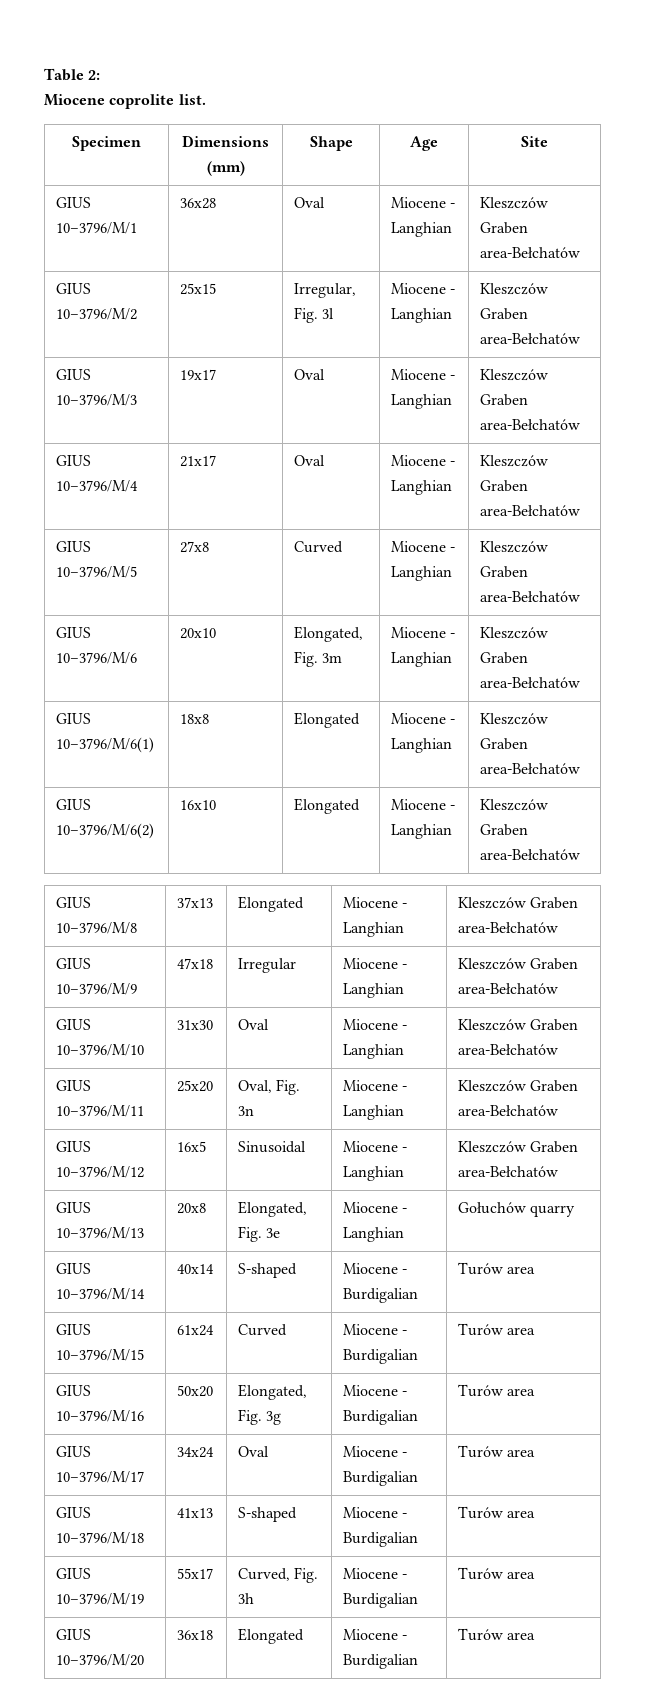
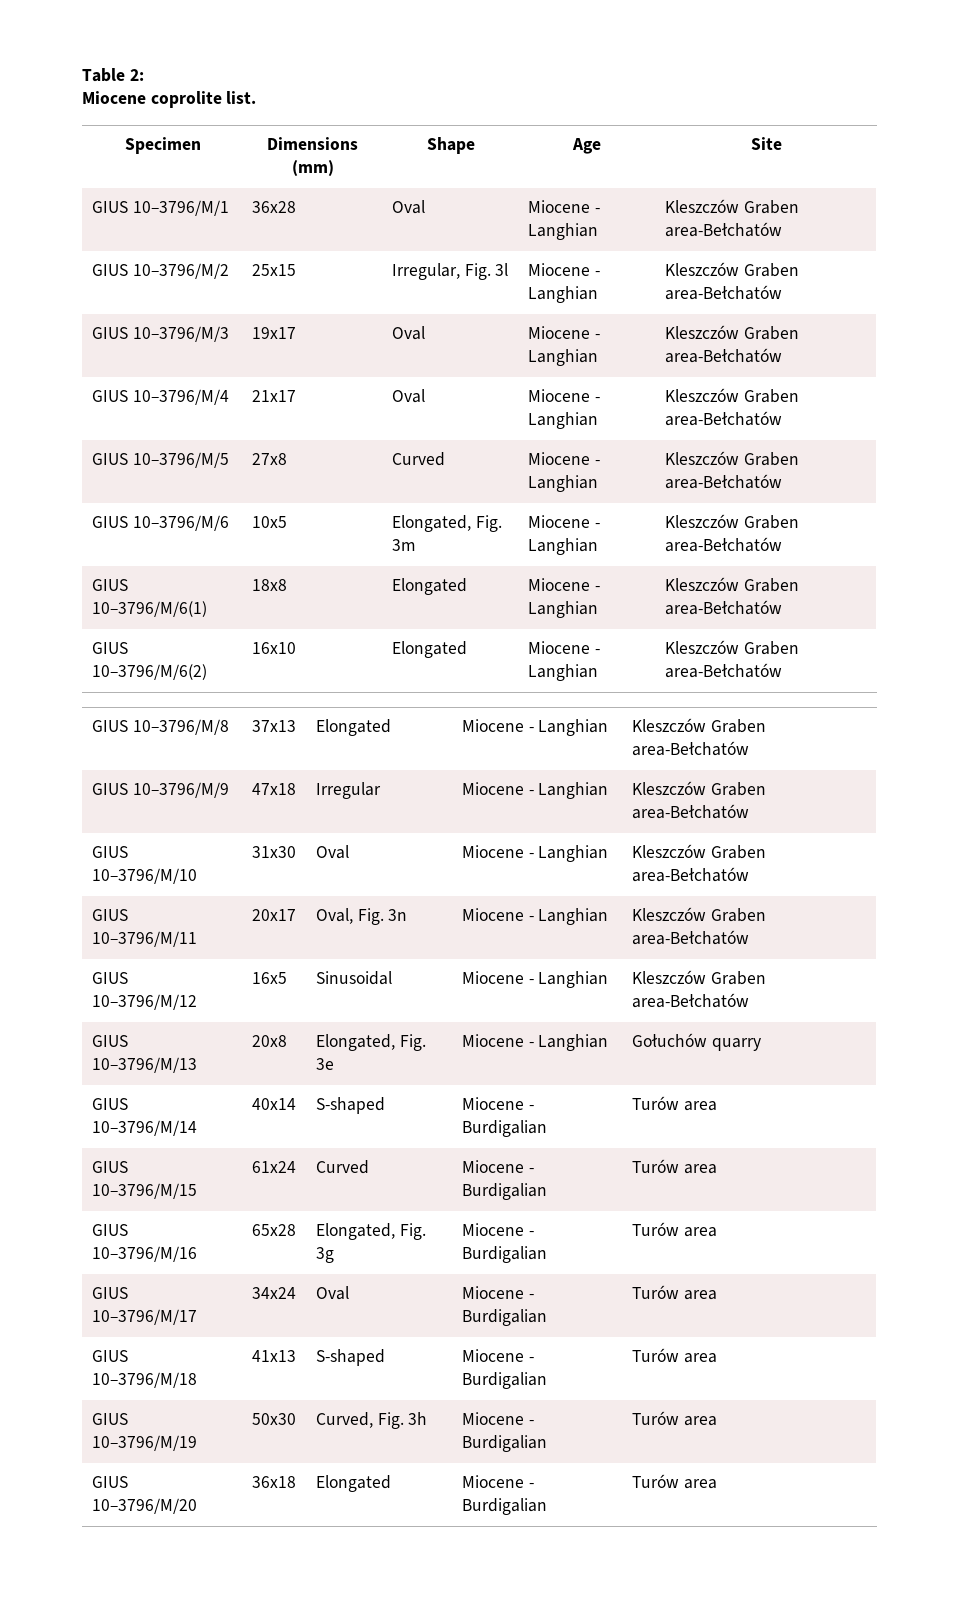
- GIUS 10–3796/M/6 | 20x10 | Elongated, Fig. 3m | Miocene - Langhian | Kleszczów Graben area-Bełchatów
+ GIUS 10–3796/M/6 | 10x5 | Elongated, Fig. 3m | Miocene - Langhian | Kleszczów Graben area-Bełchatów
- GIUS 10–3796/M/11 | 25x20 | Oval, Fig. 3n | Miocene - Langhian | Kleszczów Graben area-Bełchatów
+ GIUS 10–3796/M/11 | 20x17 | Oval, Fig. 3n | Miocene - Langhian | Kleszczów Graben area-Bełchatów
- GIUS 10–3796/M/16 | 50x20 | Elongated, Fig. 3g | Miocene - Burdigalian | Turów area
+ GIUS 10–3796/M/16 | 65x28 | Elongated, Fig. 3g | Miocene - Burdigalian | Turów area
- GIUS 10–3796/M/19 | 55x17 | Curved, Fig. 3h | Miocene - Burdigalian | Turów area
+ GIUS 10–3796/M/19 | 50x30 | Curved, Fig. 3h | Miocene - Burdigalian | Turów area

